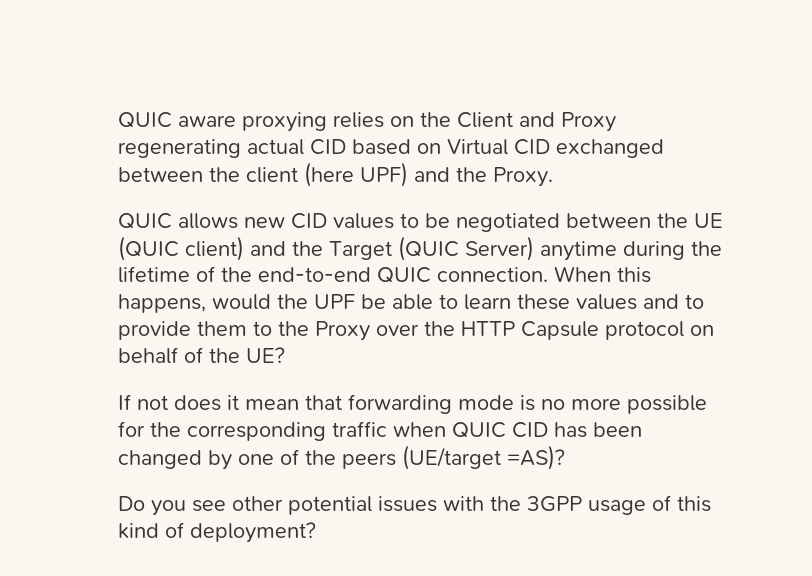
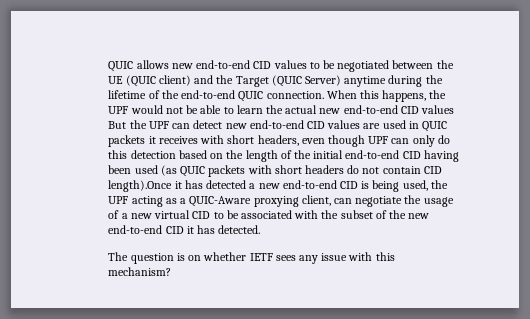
- QUIC aware proxying relies on the Client and Proxy regenerating actual CID based on Virtual CID exchanged between the client (here UPF) and the Proxy.
- QUIC allows new CID values to be negotiated between the UE (QUIC client) and the Target (QUIC Server) anytime during the lifetime of the end-to-end QUIC connection.
+ QUIC allows new end-to-end CID values to be negotiated between the UE (QUIC client) and the Target (QUIC Server) anytime during the lifetime of the end-to-end QUIC connection.
- When this happens, would the UPF be able to learn these values and to provide them to the Proxy over the HTTP Capsule protocol on behalf of the UE?
- If not does it mean that forwarding mode is no more possible for the corresponding traffic when QUIC CID has been changed by one of the peers (UE/target =AS)?
- Do you see other potential issues with the 3GPP usage of this kind of deployment?
+ When this happens, the UPF would not be able to learn the actual new end-to-end CID values But the UPF can detect new end-to-end CID values are used in QUIC packets it receives with short headers, even though UPF can only do this detection based on the length of the initial end-to-end CID having been used (as QUIC packets with short headers do not contain CID length).Once it has detected a new end-to-end CID is being used, the UPF acting as a QUIC-Aware proxying client, can negotiate the usage of a new virtual CID to be associated with the subset of the new end-to-end CID it has detected.
+ The question is on whether IETF sees any issue with this mechanism?

